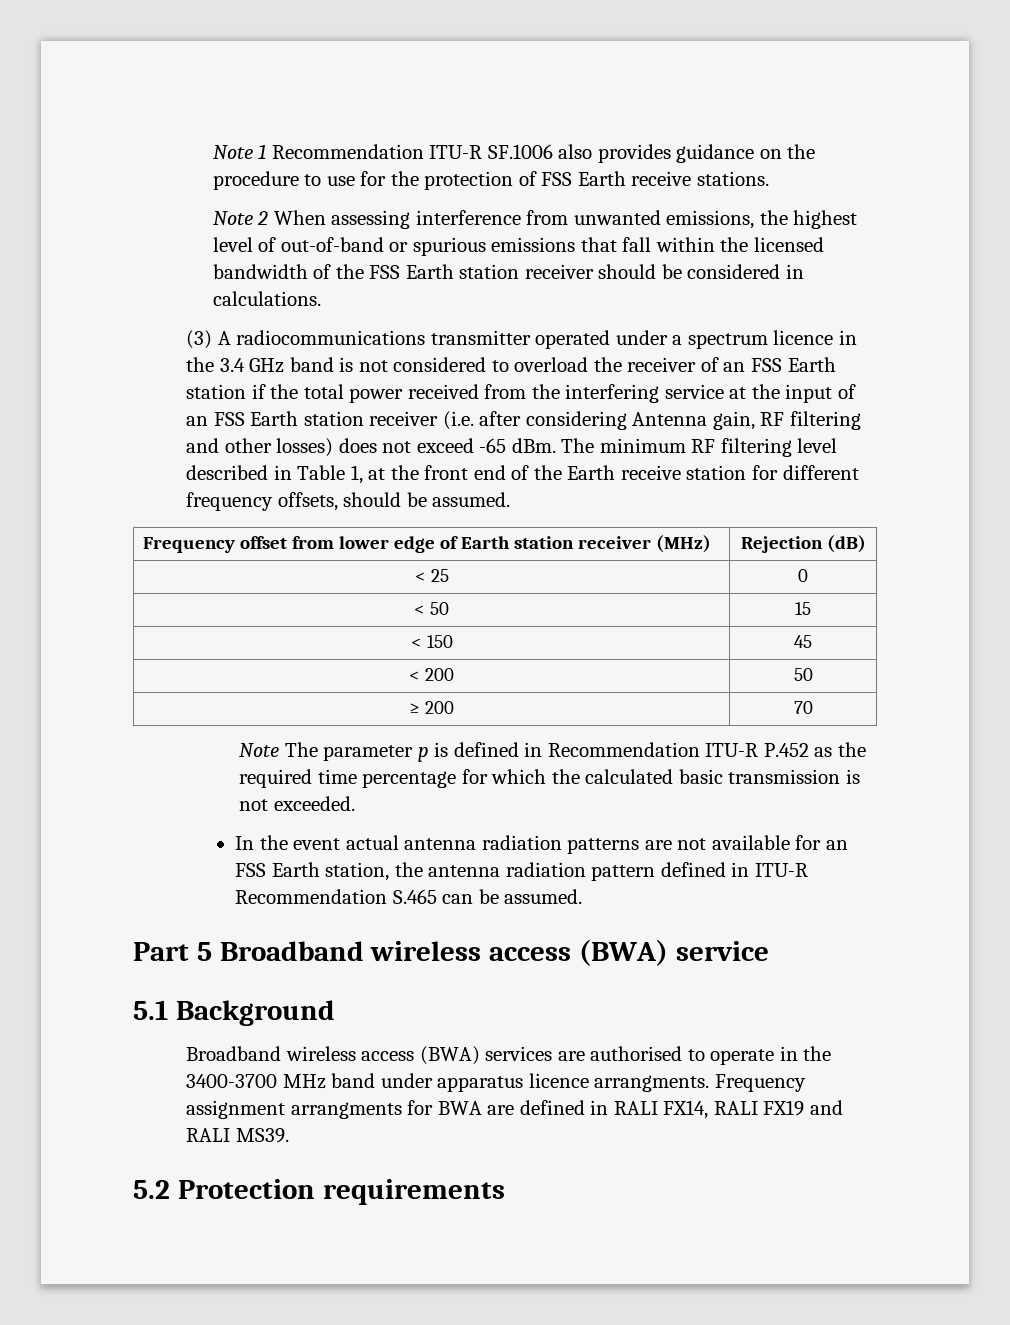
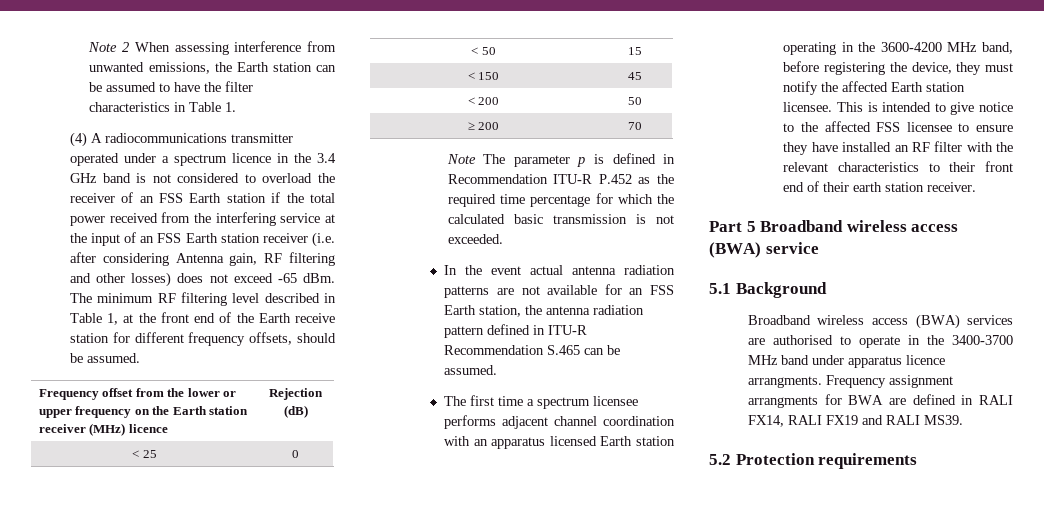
- Note 1 Recommendation ITU-R SF.1006 also provides guidance on the procedure to use for the protection of FSS Earth receive stations.
- Note 2 When assessing interference from unwanted emissions, the highest level of out-of-band or spurious emissions that fall within the licensed bandwidth of the FSS Earth station receiver should be considered in calculations.
- (3) A radiocommunications transmitter operated under a spectrum licence in the 3.4 GHz band is not considered to overload the receiver of an FSS Earth station if the total power received from the interfering service at the input of an FSS Earth station receiver (i.e. after considering Antenna gain, RF filtering and other losses) does not exceed -65 dBm.
+ Note 2 When assessing interference from unwanted emissions, the Earth station can be assumed to have the filter characteristics in Table 1.
+ (4) A radiocommunications transmitter operated under a spectrum licence in the 3.4 GHz band is not considered to overload the receiver of an FSS Earth station if the total power received from the interfering service at the input of an FSS Earth station receiver (i.e. after considering Antenna gain, RF filtering and other losses) does not exceed -65 dBm.
- Frequency offset from lower edge of Earth station receiver (MHz) | Rejection (dB)
+ Frequency offset from the lower or upper frequency on the Earth station receiver (MHz) licence | Rejection (dB)
+ The first time a spectrum licensee performs adjacent channel coordination with an apparatus licensed Earth station operating in the 3600-4200 MHz band, before registering the device, they must notify the affected Earth station licensee. This is intended to give notice to the affected FSS licensee to ensure they have installed an RF filter with the relevant characteristics to their front end of their earth station receiver.

